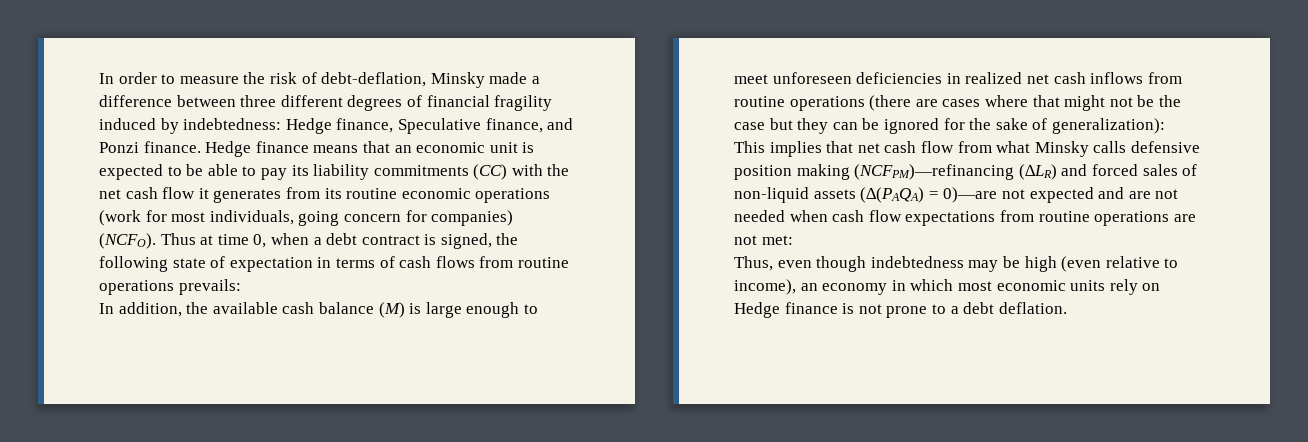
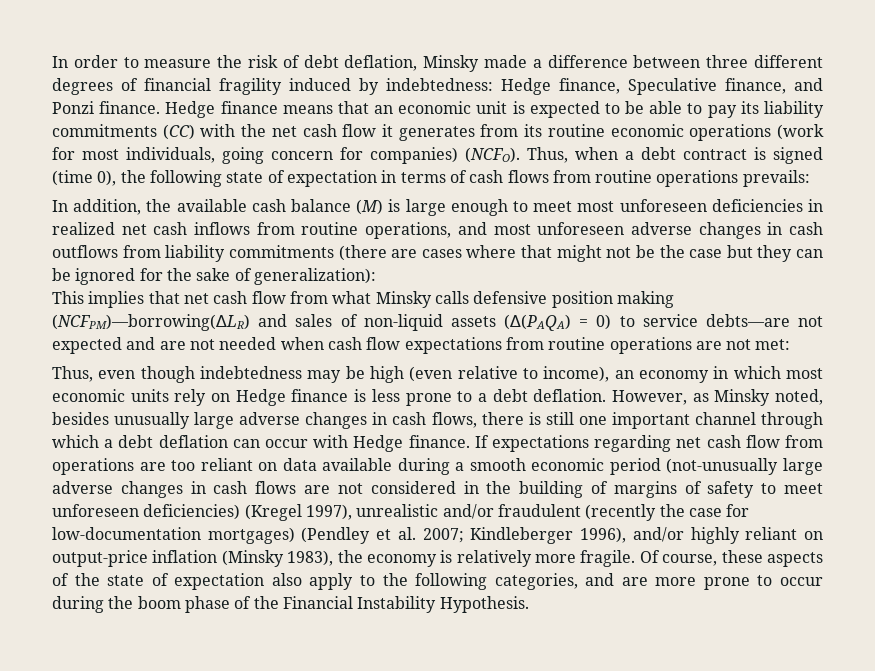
- In order to measure the risk of debt-deflation, Minsky made a difference between three different degrees of financial fragility induced by indebtedness: Hedge finance, Speculative finance, and Ponzi finance.
+ In order to measure the risk of debt deflation, Minsky made a difference between three different degrees of financial fragility induced by indebtedness: Hedge finance, Speculative finance, and Ponzi finance.
- Thus at time 0, when a debt contract is signed, the following state of expectation in terms of cash flows from routine operations prevails:
+ Thus, when a debt contract is signed (time 0), the following state of expectation in terms of cash flows from routine operations prevails:
- In addition, the available cash balance (M) is large enough to meet unforeseen deficiencies in realized net cash inflows from routine operations (there are cases where that might not be the case but they can be ignored for the sake of generalization):
+ In addition, the available cash balance (M) is large enough to meet most unforeseen deficiencies in realized net cash inflows from routine operations, and most unforeseen adverse changes in cash outflows from liability commitments (there are cases where that might not be the case but they can be ignored for the sake of generalization):
- This implies that net cash flow from what Minsky calls defensive position making (NCFPM)—refinancing (∆LR) and forced sales of non-liquid assets (∆(PAQA) = 0)—are not expected and are not needed when cash flow expectations from routine operations are not met:
+ This implies that net cash flow from what Minsky calls defensive position making (NCFPM)—borrowing(∆LR) and sales of non-liquid assets (∆(PAQA) = 0) to service debts—are not expected and are not needed when cash flow expectations from routine operations are not met:
- Thus, even though indebtedness may be high (even relative to income), an economy in which most economic units rely on Hedge finance is not prone to a debt deflation.
+ Thus, even though indebtedness may be high (even relative to income), an economy in which most economic units rely on Hedge finance is less prone to a debt deflation.
+ However, as Minsky noted, besides unusually large adverse changes in cash flows, there is still one important channel through which a debt deflation can occur with Hedge finance. If expectations regarding net cash flow from operations are too reliant on data available during a smooth economic period (not-unusually large adverse changes in cash flows are not considered in the building of margins of safety to meet unforeseen deficiencies) (Kregel 1997), unrealistic and/or fraudulent (recently the case for low-documentation mortgages) (Pendley et al. 2007; Kindleberger 1996), and/or highly reliant on output-price inflation (Minsky 1983), the economy is relatively more fragile. Of course, these aspects of the state of expectation also apply to the following categories, and are more prone to occur during the boom phase of the Financial Instability Hypothesis.

